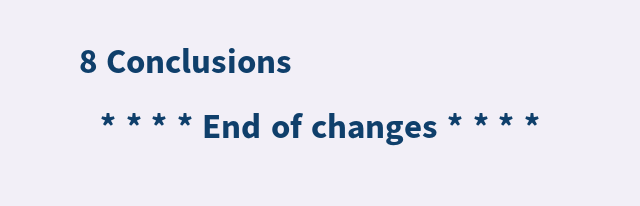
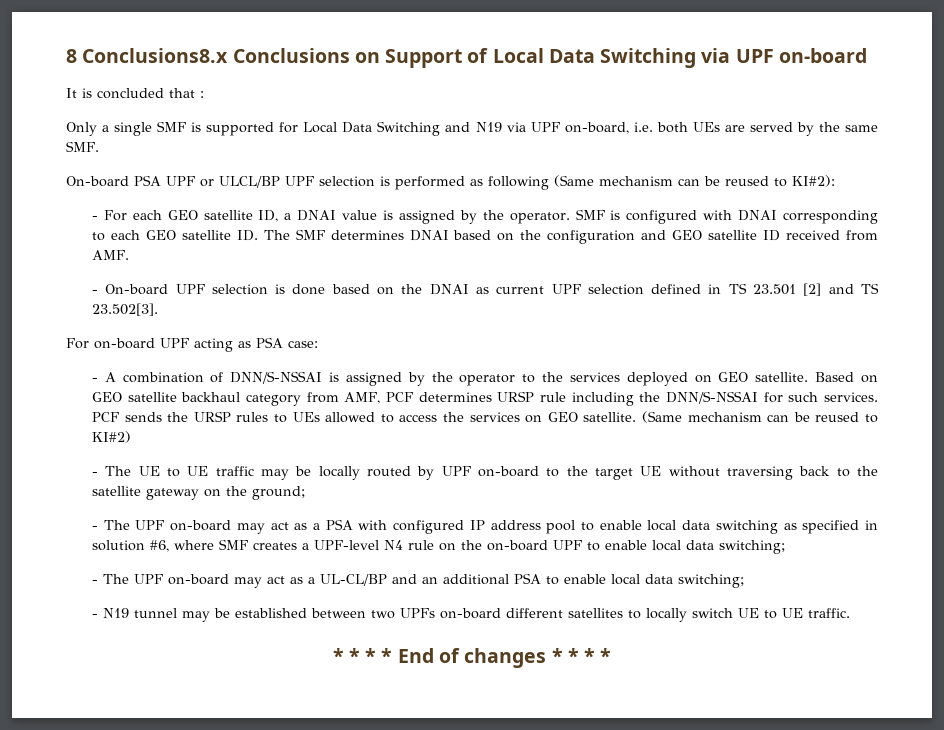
- 8 Conclusions
+ 8 Conclusions8.x Conclusions on Support of Local Data Switching via UPF on-board
+ It is concluded that :
+ Only a single SMF is supported for Local Data Switching and N19 via UPF on-board, i.e. both UEs are served by the same SMF.
+ On-board PSA UPF or ULCL/BP UPF selection is performed as following (Same mechanism can be reused to KI#2):
+ - For each GEO satellite ID, a DNAI value is assigned by the operator. SMF is configured with DNAI corresponding to each GEO satellite ID. The SMF determines DNAI based on the configuration and GEO satellite ID received from AMF.
+ - On-board UPF selection is done based on the DNAI as current UPF selection defined in TS 23.501 [2] and TS 23.502[3].
+ For on-board UPF acting as PSA case:
+ - A combination of DNN/S-NSSAI is assigned by the operator to the services deployed on GEO satellite. Based on GEO satellite backhaul category from AMF, PCF determines URSP rule including the DNN/S-NSSAI for such services. PCF sends the URSP rules to UEs allowed to access the services on GEO satellite. (Same mechanism can be reused to KI#2)
+ - The UE to UE traffic may be locally routed by UPF on-board to the target UE without traversing back to the satellite gateway on the ground;
+ - The UPF on-board may act as a PSA with configured IP address pool to enable local data switching as specified in solution #6, where SMF creates a UPF-level N4 rule on the on-board UPF to enable local data switching;
+ - The UPF on-board may act as a UL-CL/BP and an additional PSA to enable local data switching;
+ - N19 tunnel may be established between two UPFs on-board different satellites to locally switch UE to UE traffic.

